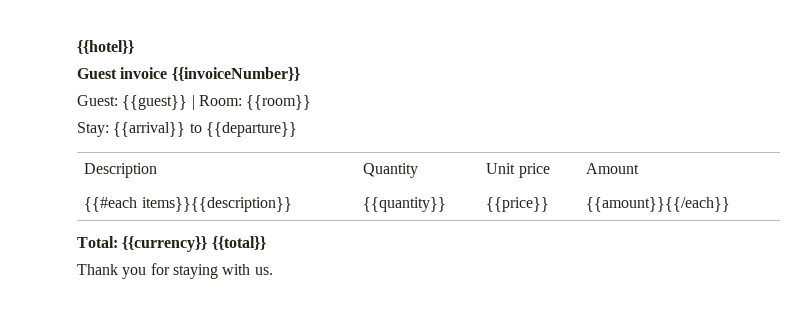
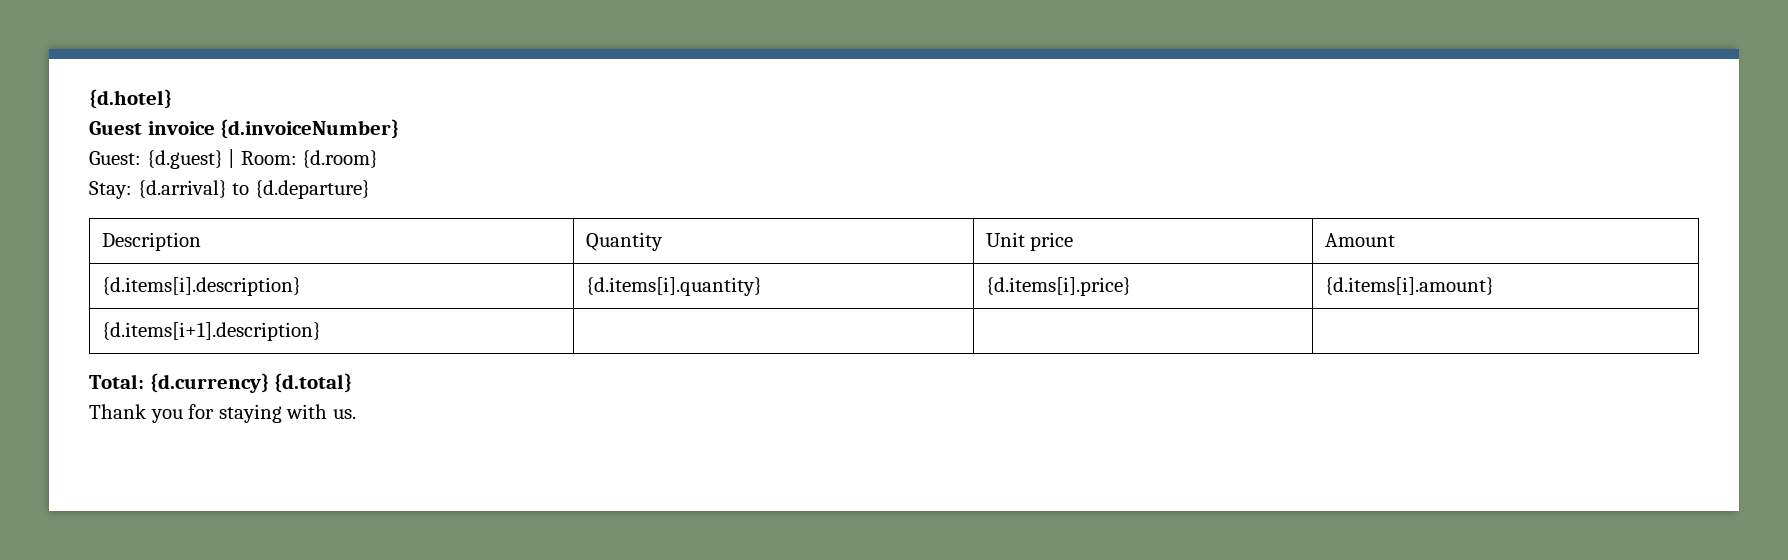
- {{hotel}}
+ {d.hotel}
- Guest invoice {{invoiceNumber}}
+ Guest invoice {d.invoiceNumber}
- Guest: {{guest}} | Room: {{room}}
+ Guest: {d.guest} | Room: {d.room}
- Stay: {{arrival}} to {{departure}}
+ Stay: {d.arrival} to {d.departure}
- {{#each items}}{{description}} | {{quantity}} | {{price}} | {{amount}}{{/each}}
+ {d.items[i].description} | {d.items[i].quantity} | {d.items[i].price} | {d.items[i].amount}
+ {d.items[i+1].description} | | |
- Total: {{currency}} {{total}}
+ Total: {d.currency} {d.total}

